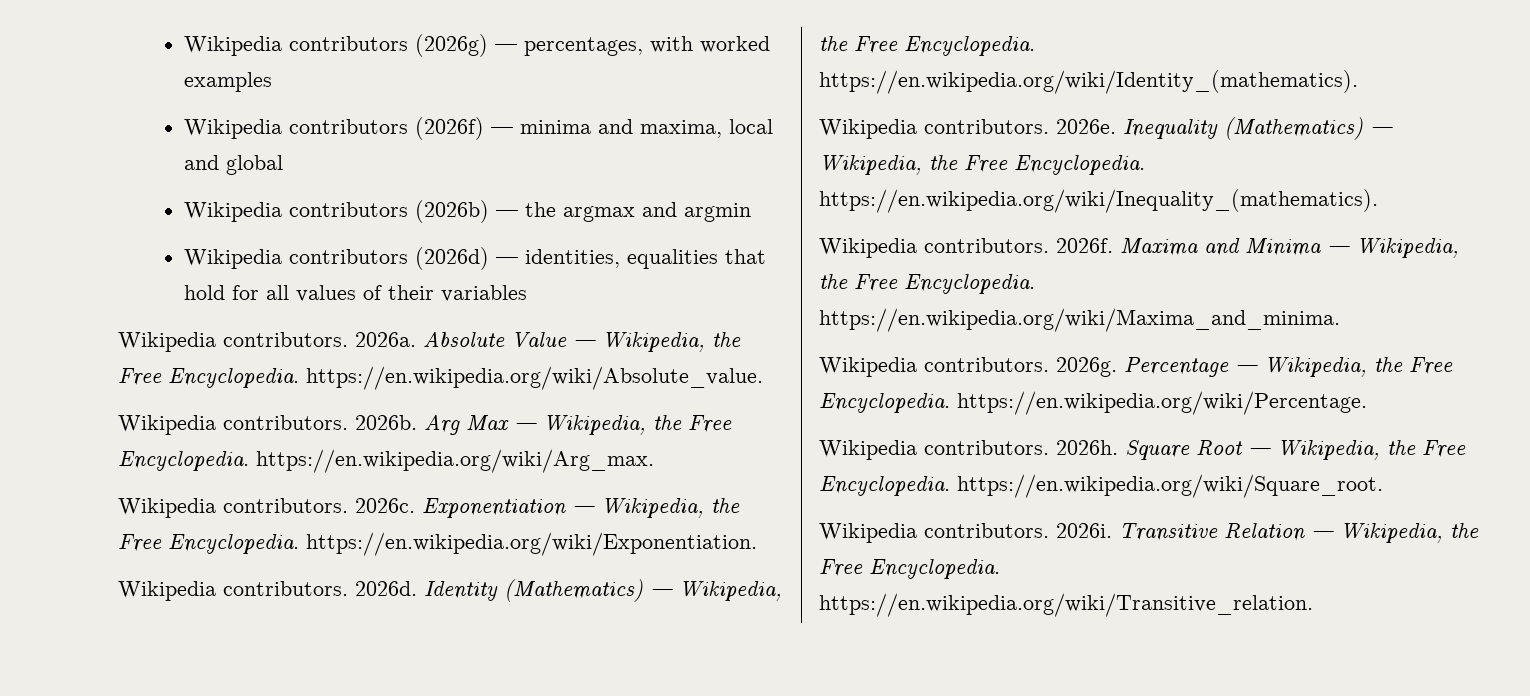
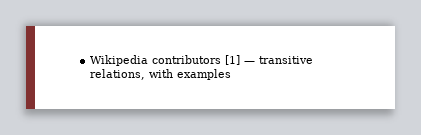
- Wikipedia contributors (2026g) — percentages, with worked examples
- Wikipedia contributors (2026f) — minima and maxima, local and global
- Wikipedia contributors (2026b) — the argmax and argmin
- Wikipedia contributors (2026d) — identities, equalities that hold for all values of their variables
- Wikipedia contributors. 2026a. Absolute Value — Wikipedia, the Free Encyclopedia. https://en.wikipedia.org/wiki/Absolute_value.
- Wikipedia contributors. 2026b. Arg Max — Wikipedia, the Free Encyclopedia. https://en.wikipedia.org/wiki/Arg_max.
- Wikipedia contributors. 2026c. Exponentiation — Wikipedia, the Free Encyclopedia. https://en.wikipedia.org/wiki/Exponentiation.
- Wikipedia contributors. 2026d. Identity (Mathematics) — Wikipedia, the Free Encyclopedia. https://en.wikipedia.org/wiki/Identity_(mathematics).
- Wikipedia contributors. 2026e. Inequality (Mathematics) — Wikipedia, the Free Encyclopedia. https://en.wikipedia.org/wiki/Inequality_(mathematics).
- Wikipedia contributors. 2026f. Maxima and Minima — Wikipedia, the Free Encyclopedia. https://en.wikipedia.org/wiki/Maxima_and_minima.
- Wikipedia contributors. 2026g. Percentage — Wikipedia, the Free Encyclopedia. https://en.wikipedia.org/wiki/Percentage.
- Wikipedia contributors. 2026h. Square Root — Wikipedia, the Free Encyclopedia. https://en.wikipedia.org/wiki/Square_root.
- Wikipedia contributors. 2026i. Transitive Relation — Wikipedia, the Free Encyclopedia. https://en.wikipedia.org/wiki/Transitive_relation.
+ Wikipedia contributors [1] — transitive relations, with examples

